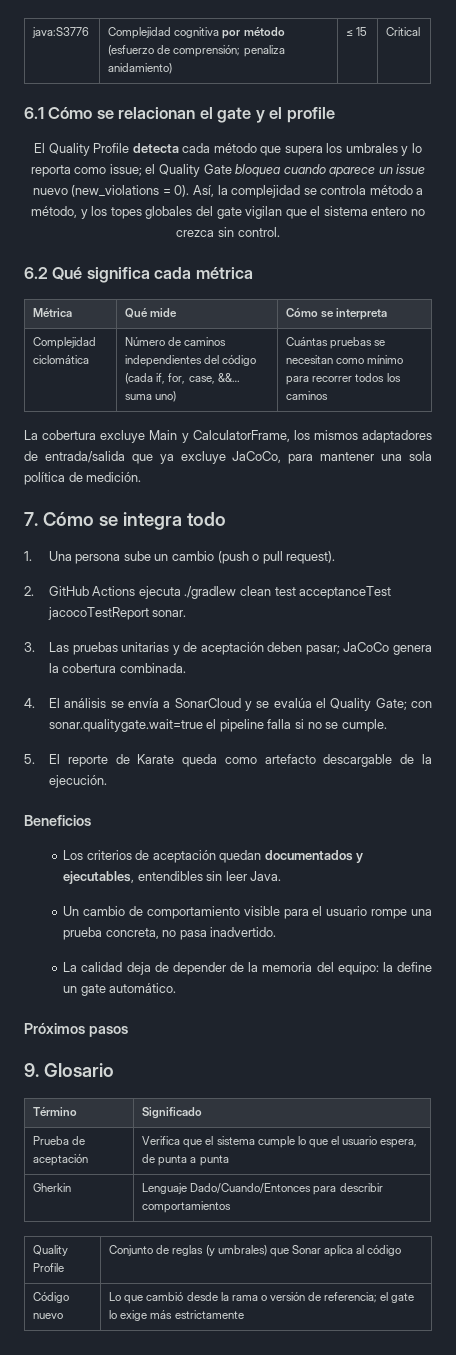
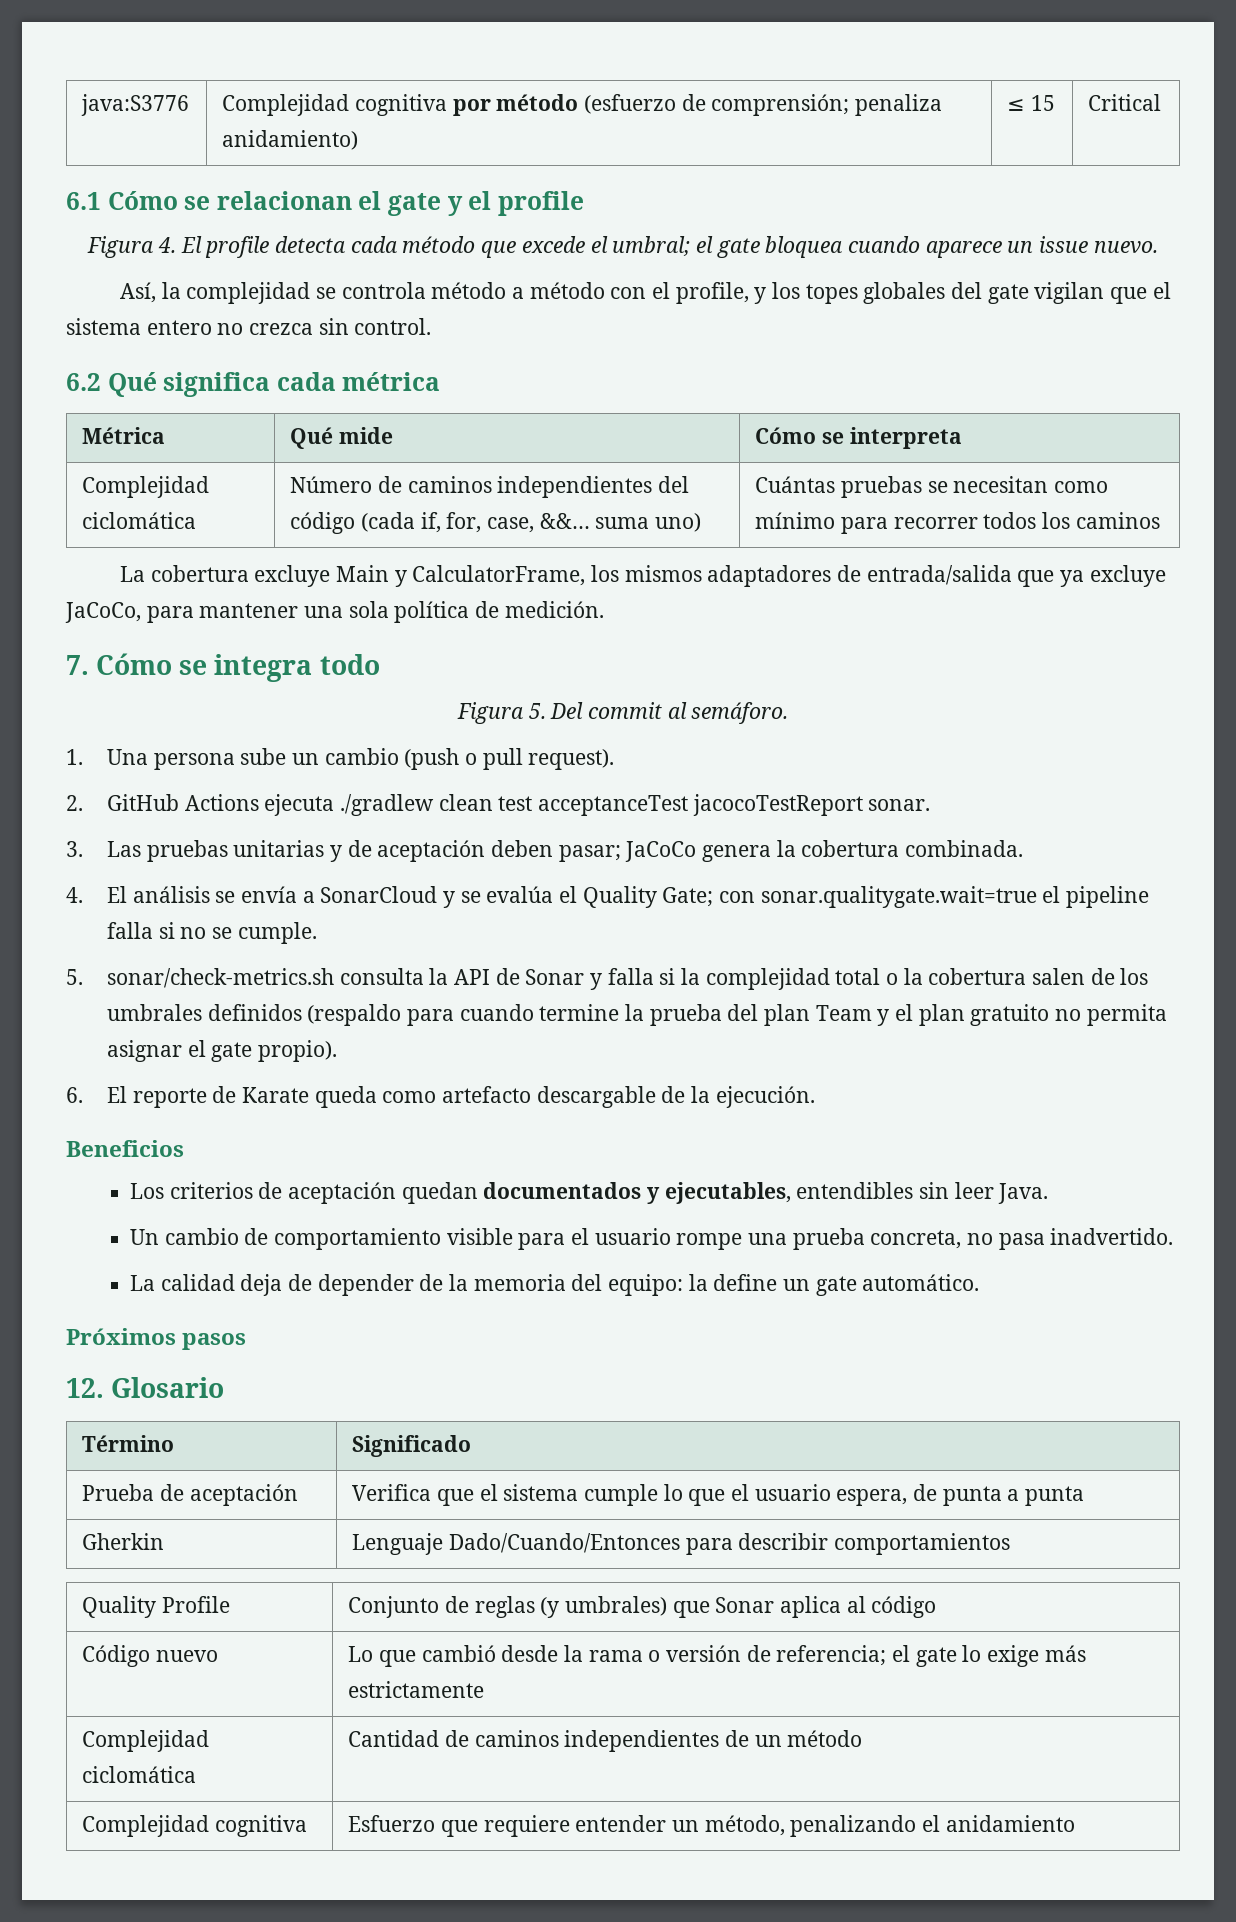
- El Quality Profile detecta cada método que supera los umbrales y lo reporta como issue; el Quality Gate bloquea cuando aparece un issue nuevo (new_violations = 0). Así, la complejidad se controla método a método, y los topes globales del gate vigilan que el sistema entero no crezca sin control.
+ Figura 4. El profile detecta cada método que excede el umbral; el gate bloquea cuando aparece un issue nuevo.
+ Así, la complejidad se controla método a método con el profile, y los topes globales del gate vigilan que el sistema entero no crezca sin control.
+ Figura 5. Del commit al semáforo.
- 5. El reporte de Karate queda como artefacto descargable de la ejecución.
+ 5. sonar/check-metrics.sh consulta la API de Sonar y falla si la complejidad total o la cobertura salen de los umbrales definidos (respaldo para cuando termine la prueba del plan Team y el plan gratuito no permita asignar el gate propio).
+ 6. El reporte de Karate queda como artefacto descargable de la ejecución.
- 9. Glosario
+ 12. Glosario
+ Complejidad ciclomática | Cantidad de caminos independientes de un método
+ Complejidad cognitiva | Esfuerzo que requiere entender un método, penalizando el anidamiento

